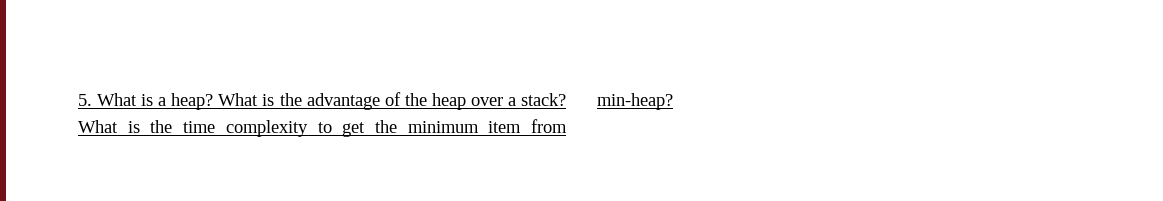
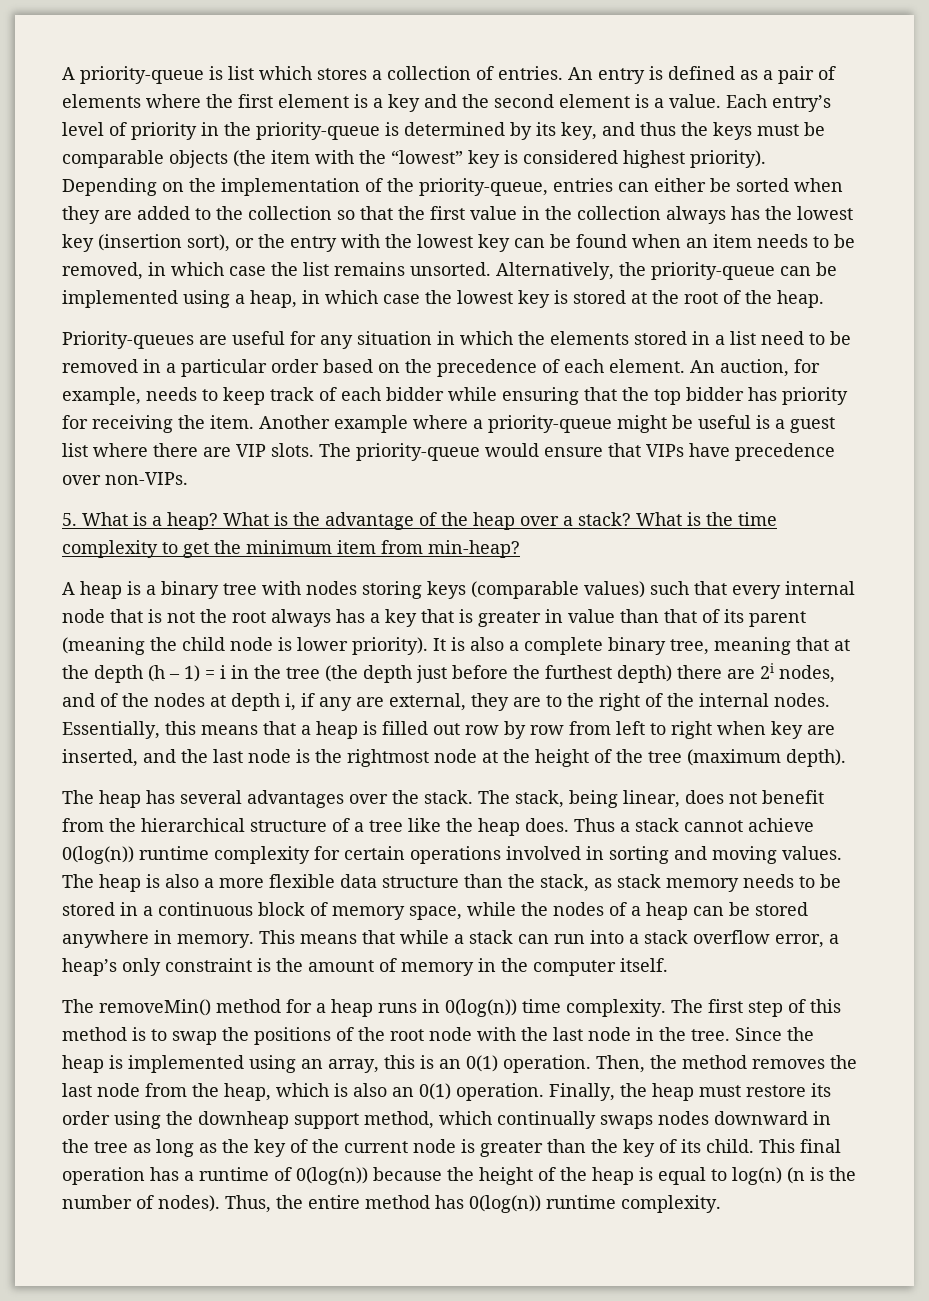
+ A priority-queue is list which stores a collection of entries. An entry is defined as a pair of elements where the first element is a key and the second element is a value. Each entry’s level of priority in the priority-queue is determined by its key, and thus the keys must be comparable objects (the item with the “lowest” key is considered highest priority). Depending on the implementation of the priority-queue, entries can either be sorted when they are added to the collection so that the first value in the collection always has the lowest key (insertion sort), or the entry with the lowest key can be found when an item needs to be removed, in which case the list remains unsorted. Alternatively, the priority-queue can be implemented using a heap, in which case the lowest key is stored at the root of the heap.
+ Priority-queues are useful for any situation in which the elements stored in a list need to be removed in a particular order based on the precedence of each element. An auction, for example, needs to keep track of each bidder while ensuring that the top bidder has priority for receiving the item. Another example where a priority-queue might be useful is a guest list where there are VIP slots. The priority-queue would ensure that VIPs have precedence over non-VIPs.
+ A heap is a binary tree with nodes storing keys (comparable values) such that every internal node that is not the root always has a key that is greater in value than that of its parent (meaning the child node is lower priority). It is also a complete binary tree, meaning that at the depth (h – 1) = i in the tree (the depth just before the furthest depth) there are 2i nodes, and of the nodes at depth i, if any are external, they are to the right of the internal nodes. Essentially, this means that a heap is filled out row by row from left to right when key are inserted, and the last node is the rightmost node at the height of the tree (maximum depth).
+ The heap has several advantages over the stack. The stack, being linear, does not benefit from the hierarchical structure of a tree like the heap does. Thus a stack cannot achieve 0(log(n)) runtime complexity for certain operations involved in sorting and moving values. The heap is also a more flexible data structure than the stack, as stack memory needs to be stored in a continuous block of memory space, while the nodes of a heap can be stored anywhere in memory. This means that while a stack can run into a stack overflow error, a heap’s only constraint is the amount of memory in the computer itself.
+ The removeMin() method for a heap runs in 0(log(n)) time complexity. The first step of this method is to swap the positions of the root node with the last node in the tree. Since the heap is implemented using an array, this is an 0(1) operation. Then, the method removes the last node from the heap, which is also an 0(1) operation. Finally, the heap must restore its order using the downheap support method, which continually swaps nodes downward in the tree as long as the key of the current node is greater than the key of its child. This final operation has a runtime of 0(log(n)) because the height of the heap is equal to log(n) (n is the number of nodes). Thus, the entire method has 0(log(n)) runtime complexity.

